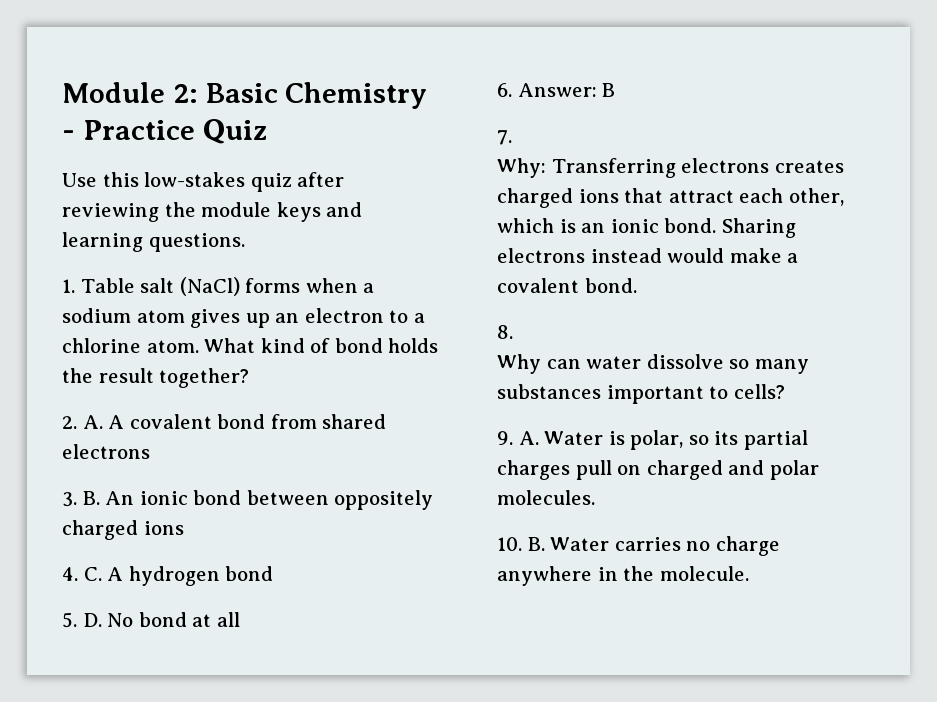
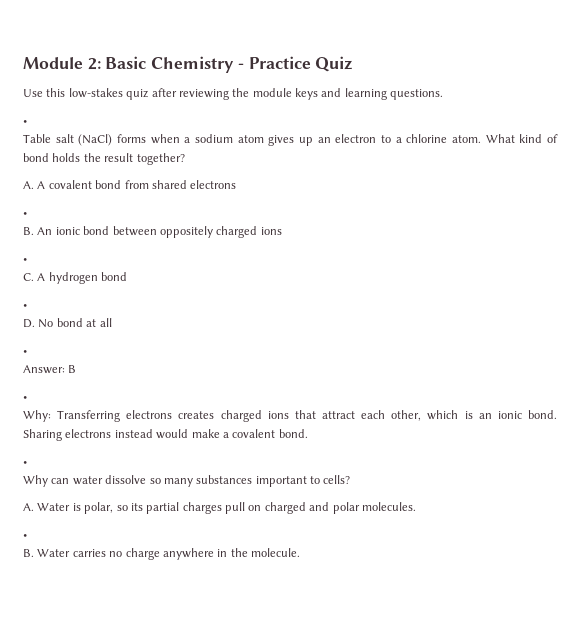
  Use this low-stakes quiz after reviewing the module keys and learning questions.
- 1. Table salt (NaCl) forms when a sodium atom gives up an electron to a chlorine atom.
+ •
+ Table salt (NaCl) forms when a sodium atom gives up an electron to a chlorine atom.
- 2. A. A covalent bond from shared electrons
- 3. B. An ionic bond between oppositely charged ions
- 4. C. A hydrogen bond
- 5. D. No bond at all
- 6. Answer: B
- 7.
+ A. A covalent bond from shared electrons
+ •
+ B. An ionic bond between oppositely charged ions
+ •
+ C. A hydrogen bond
+ •
+ D. No bond at all
+ •
+ Answer: B
+ •
  Sharing electrons instead would make a covalent bond.
- 8.
+ •
- 9. A. Water is polar, so its partial charges pull on charged and polar molecules.
- 10. B. Water carries no charge anywhere in the molecule.
+ A. Water is polar, so its partial charges pull on charged and polar molecules.
+ •
+ B. Water carries no charge anywhere in the molecule.

